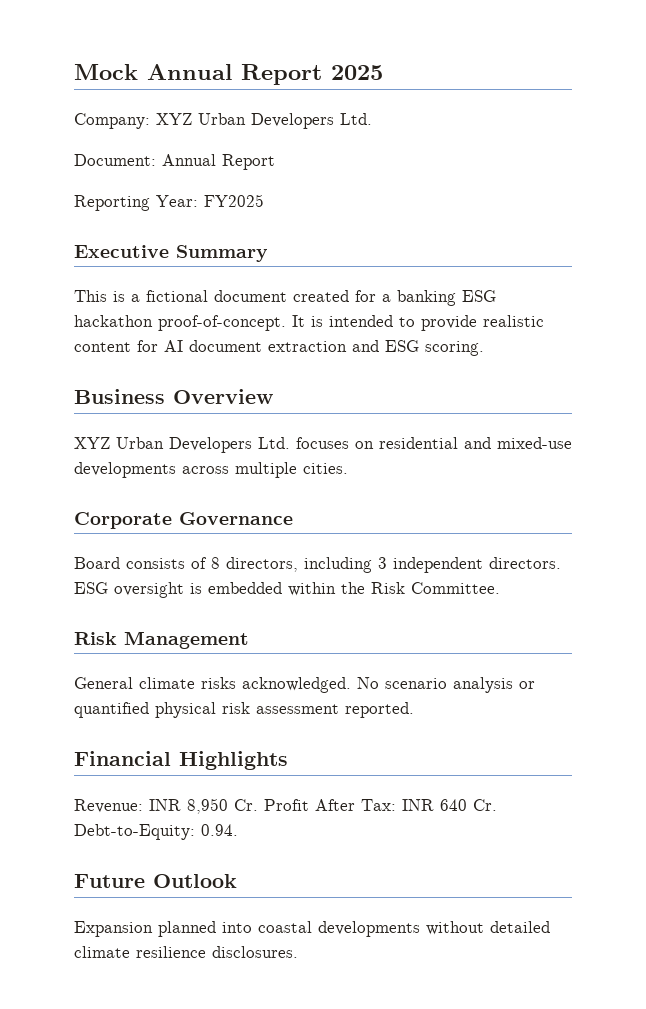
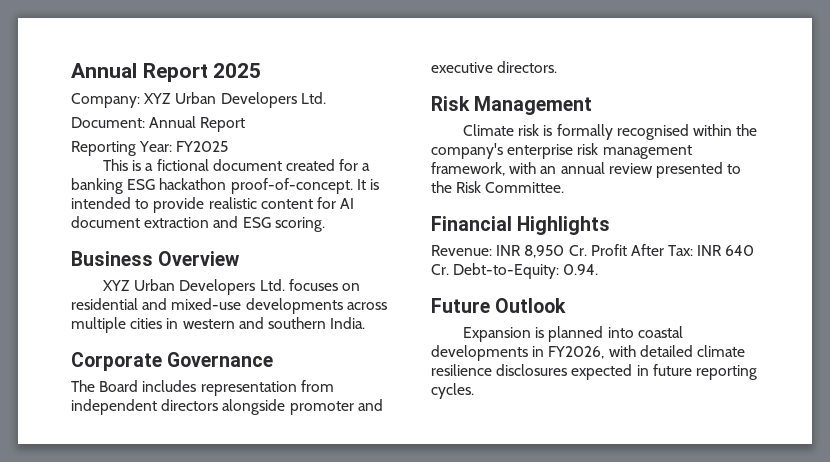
- Mock Annual Report 2025
+ Annual Report 2025
- Executive Summary
- XYZ Urban Developers Ltd. focuses on residential and mixed-use developments across multiple cities.
+ XYZ Urban Developers Ltd. focuses on residential and mixed-use developments across multiple cities in western and southern India.
  Corporate Governance
- Board consists of 8 directors, including 3 independent directors. ESG oversight is embedded within the Risk Committee.
+ The Board includes representation from independent directors alongside promoter and executive directors.
  Risk Management
- General climate risks acknowledged. No scenario analysis or quantified physical risk assessment reported.
+ Climate risk is formally recognised within the company's enterprise risk management framework, with an annual review presented to the Risk Committee.
- Expansion planned into coastal developments without detailed climate resilience disclosures.
+ Expansion is planned into coastal developments in FY2026, with detailed climate resilience disclosures expected in future reporting cycles.

